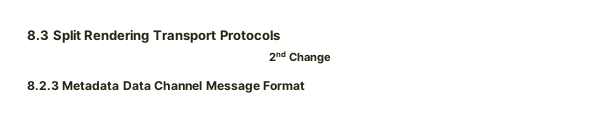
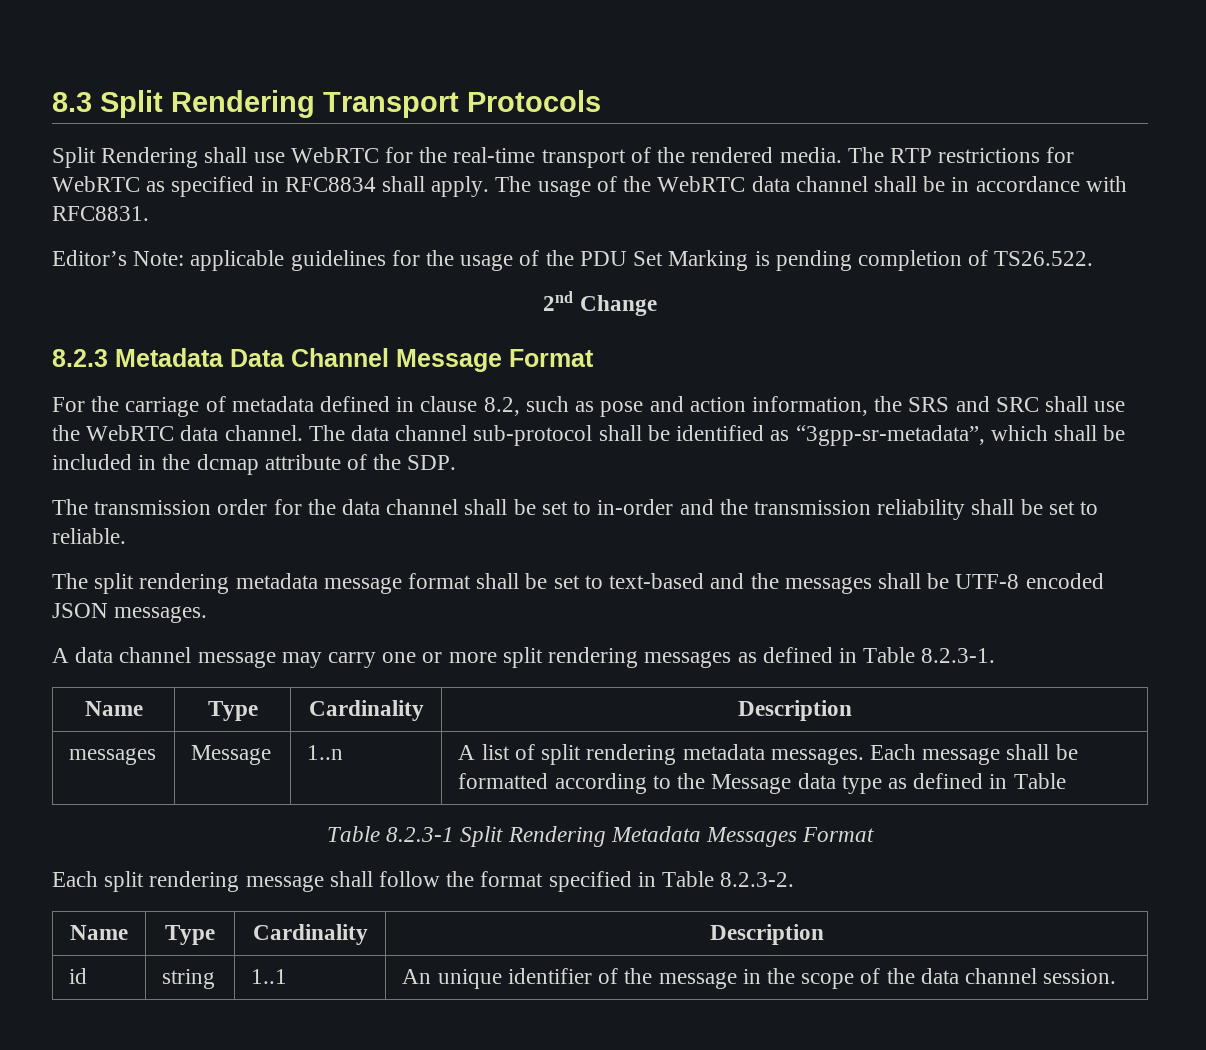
+ Split Rendering shall use WebRTC for the real-time transport of the rendered media. The RTP restrictions for WebRTC as specified in RFC8834 shall apply. The usage of the WebRTC data channel shall be in accordance with RFC8831.
+ Editor’s Note: applicable guidelines for the usage of the PDU Set Marking is pending completion of TS26.522.
+ For the carriage of metadata defined in clause 8.2, such as pose and action information, the SRS and SRC shall use the WebRTC data channel. The data channel sub-protocol shall be identified as “3gpp-sr-metadata”, which shall be included in the dcmap attribute of the SDP.
+ The transmission order for the data channel shall be set to in-order and the transmission reliability shall be set to reliable.
+ The split rendering metadata message format shall be set to text-based and the messages shall be UTF-8 encoded JSON messages.
+ A data channel message may carry one or more split rendering messages as defined in Table 8.2.3-1.
+ Name | Type | Cardinality | Description
+ messages | Message | 1..n | A list of split rendering metadata messages. Each message shall be formatted according to the Message data type as defined in Table
+ Table 8.2.3-1 Split Rendering Metadata Messages Format
+ Each split rendering message shall follow the format specified in Table 8.2.3-2.
+ Name | Type | Cardinality | Description
+ id | string | 1..1 | An unique identifier of the message in the scope of the data channel session.

